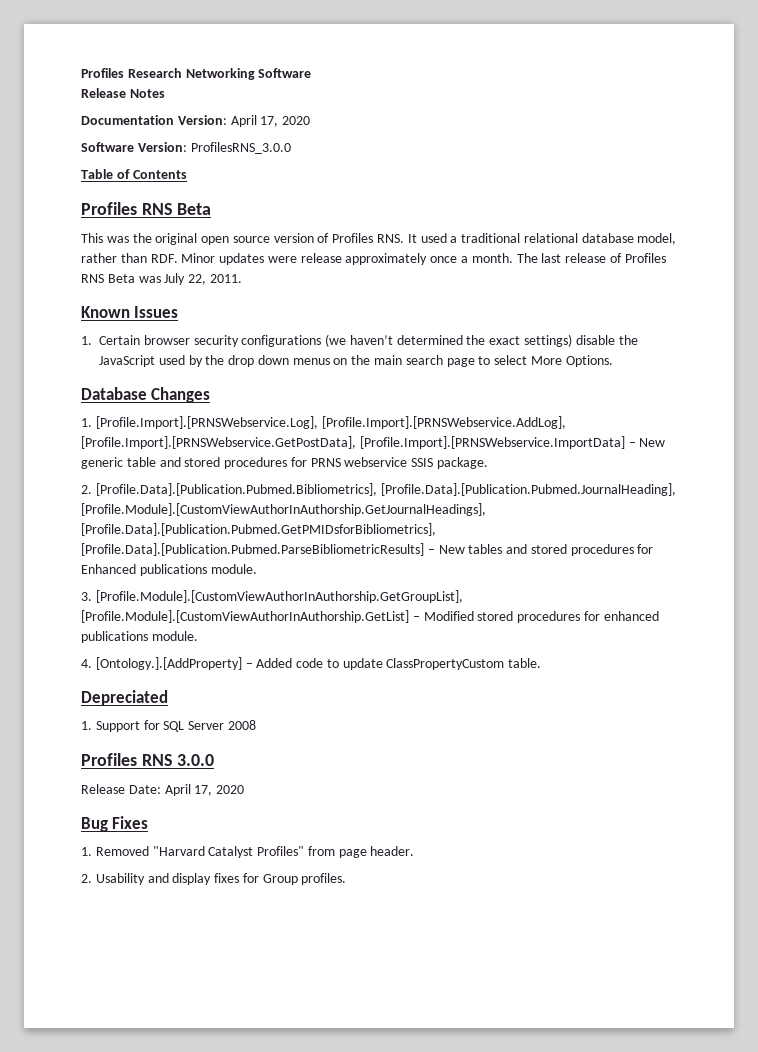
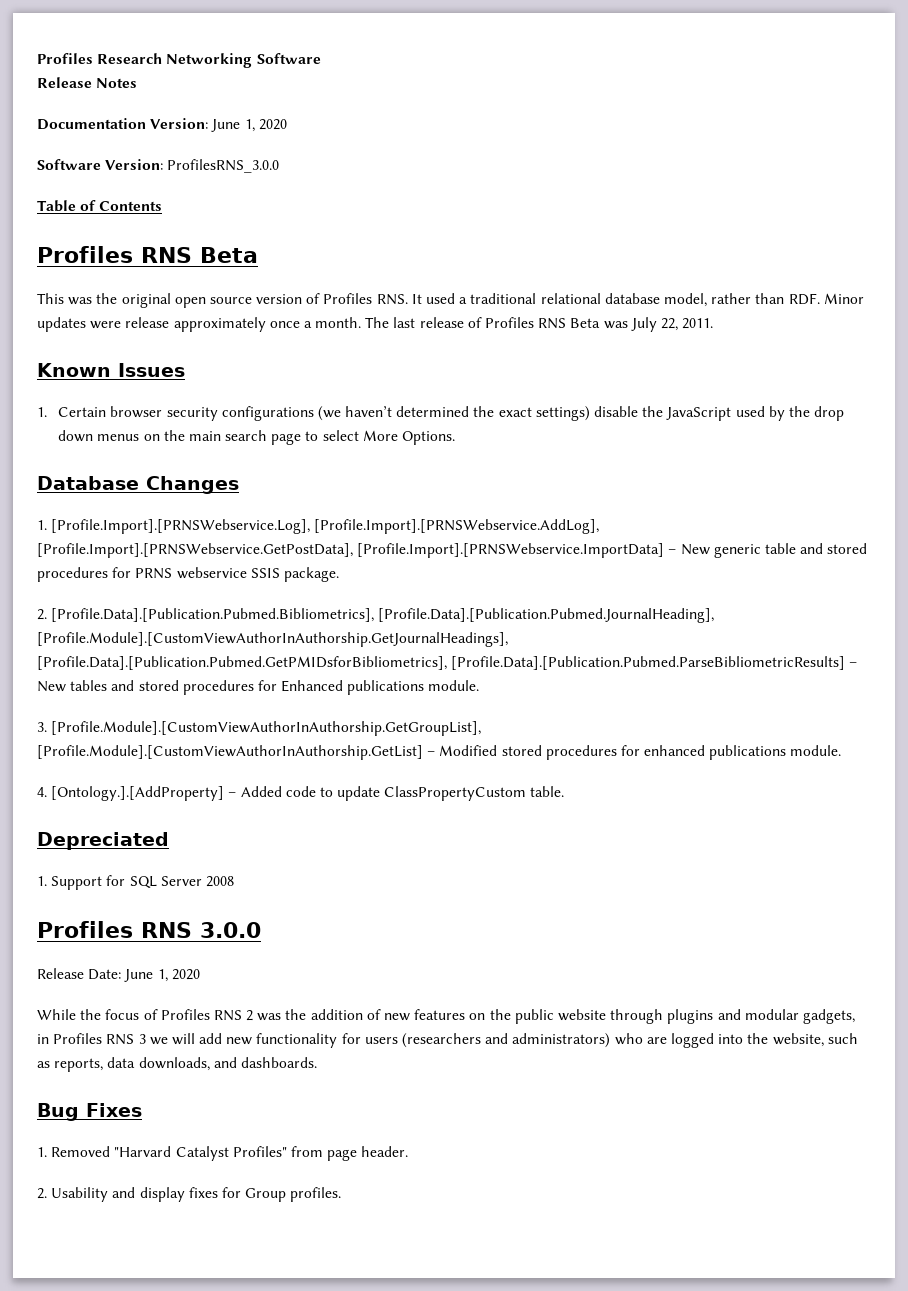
- Documentation Version: April 17, 2020
+ Documentation Version: June 1, 2020
- Release Date: April 17, 2020
+ Release Date: June 1, 2020
+ While the focus of Profiles RNS 2 was the addition of new features on the public website through plugins and modular gadgets, in Profiles RNS 3 we will add new functionality for users (researchers and administrators) who are logged into the website, such as reports, data downloads, and dashboards.

